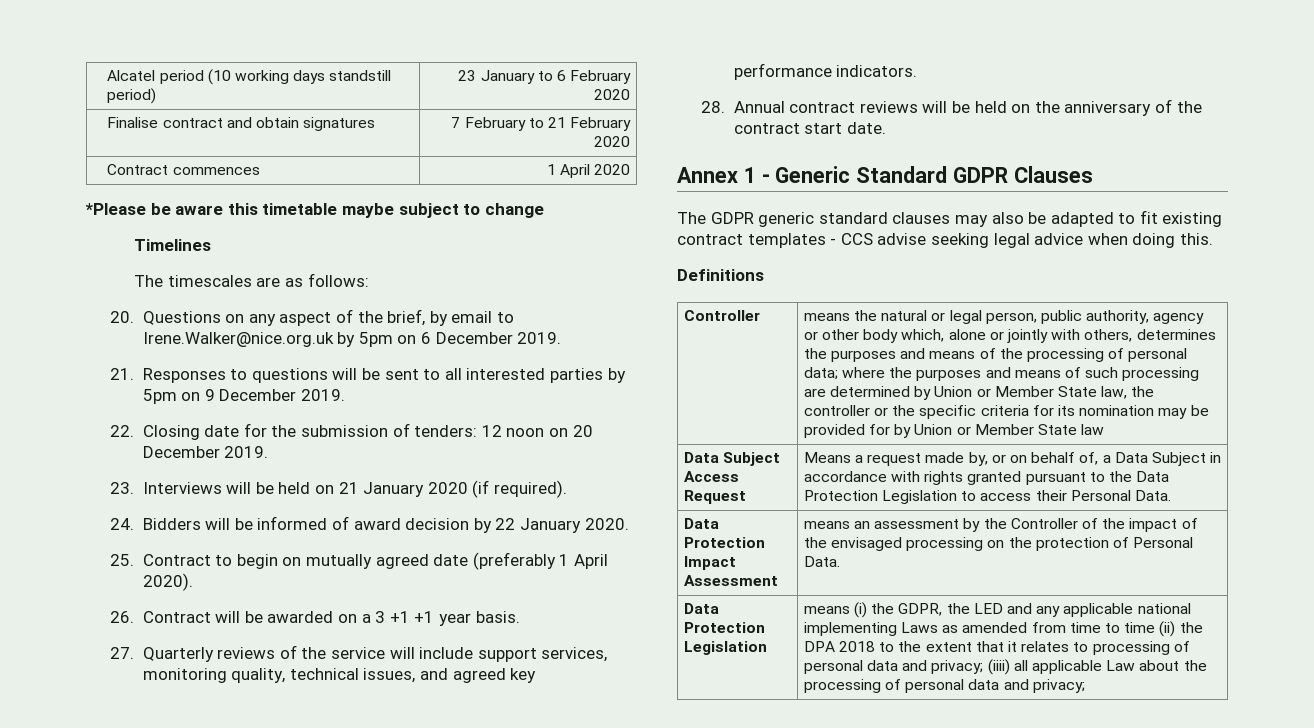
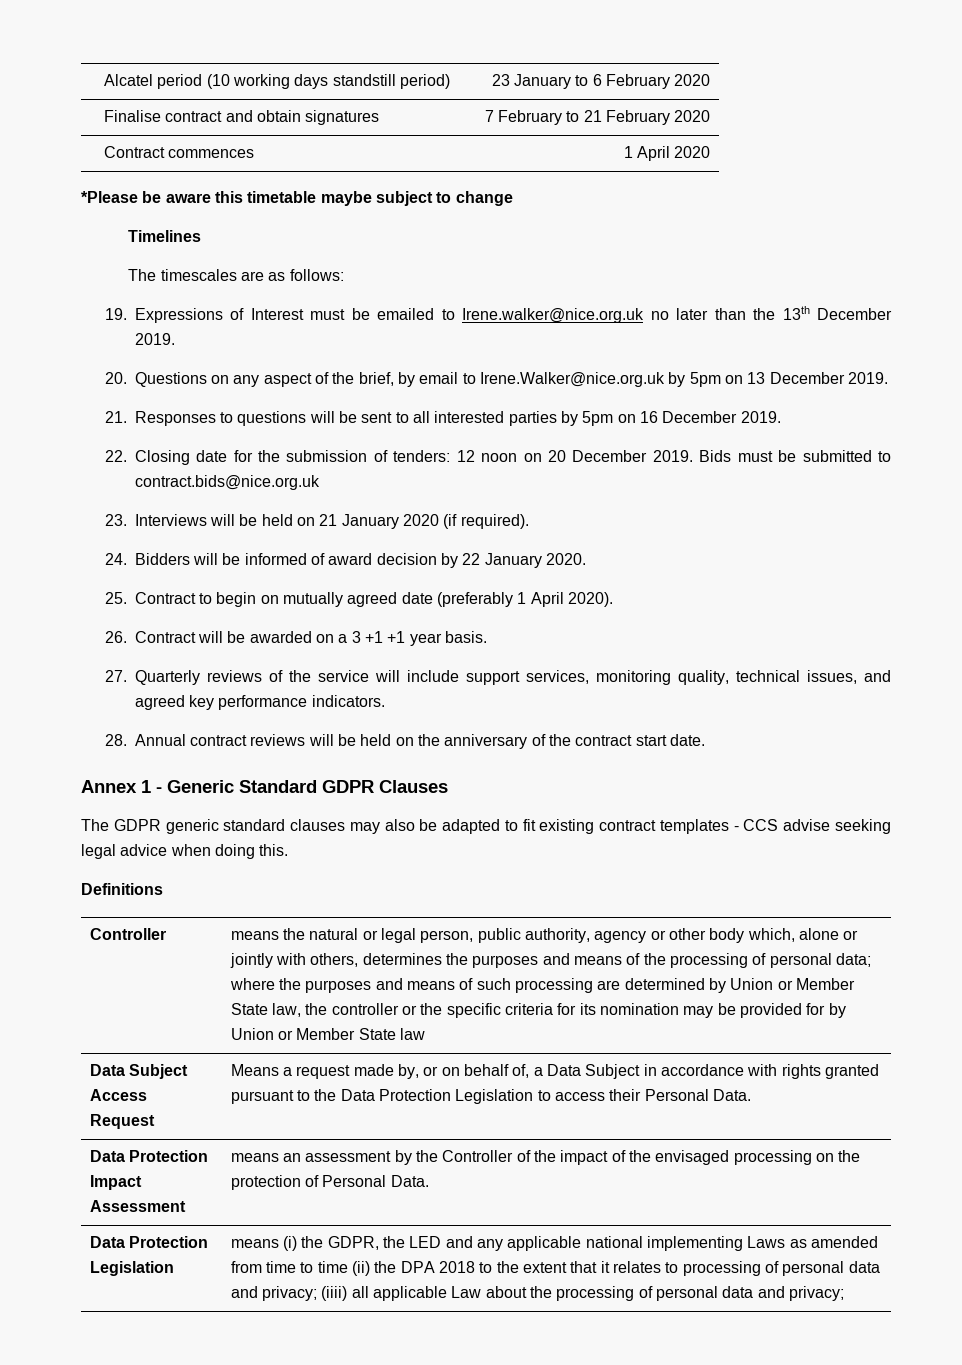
+ 19. Expressions of Interest must be emailed to Irene.walker@nice.org.uk no later than the 13th December 2019.
- 20. Questions on any aspect of the brief, by email to Irene.Walker@nice.org.uk by 5pm on 6 December 2019.
+ 20. Questions on any aspect of the brief, by email to Irene.Walker@nice.org.uk by 5pm on 13 December 2019.
- 21. Responses to questions will be sent to all interested parties by 5pm on 9 December 2019.
+ 21. Responses to questions will be sent to all interested parties by 5pm on 16 December 2019.
+ Bids must be submitted to contract.bids@nice.org.uk

